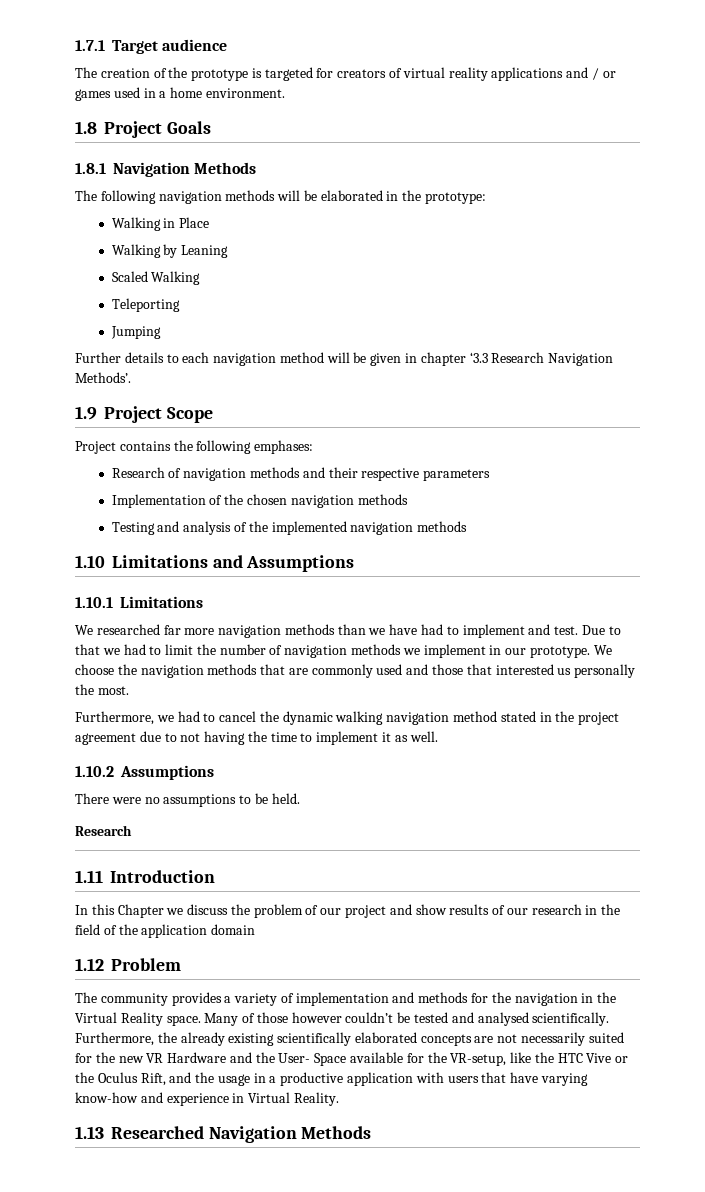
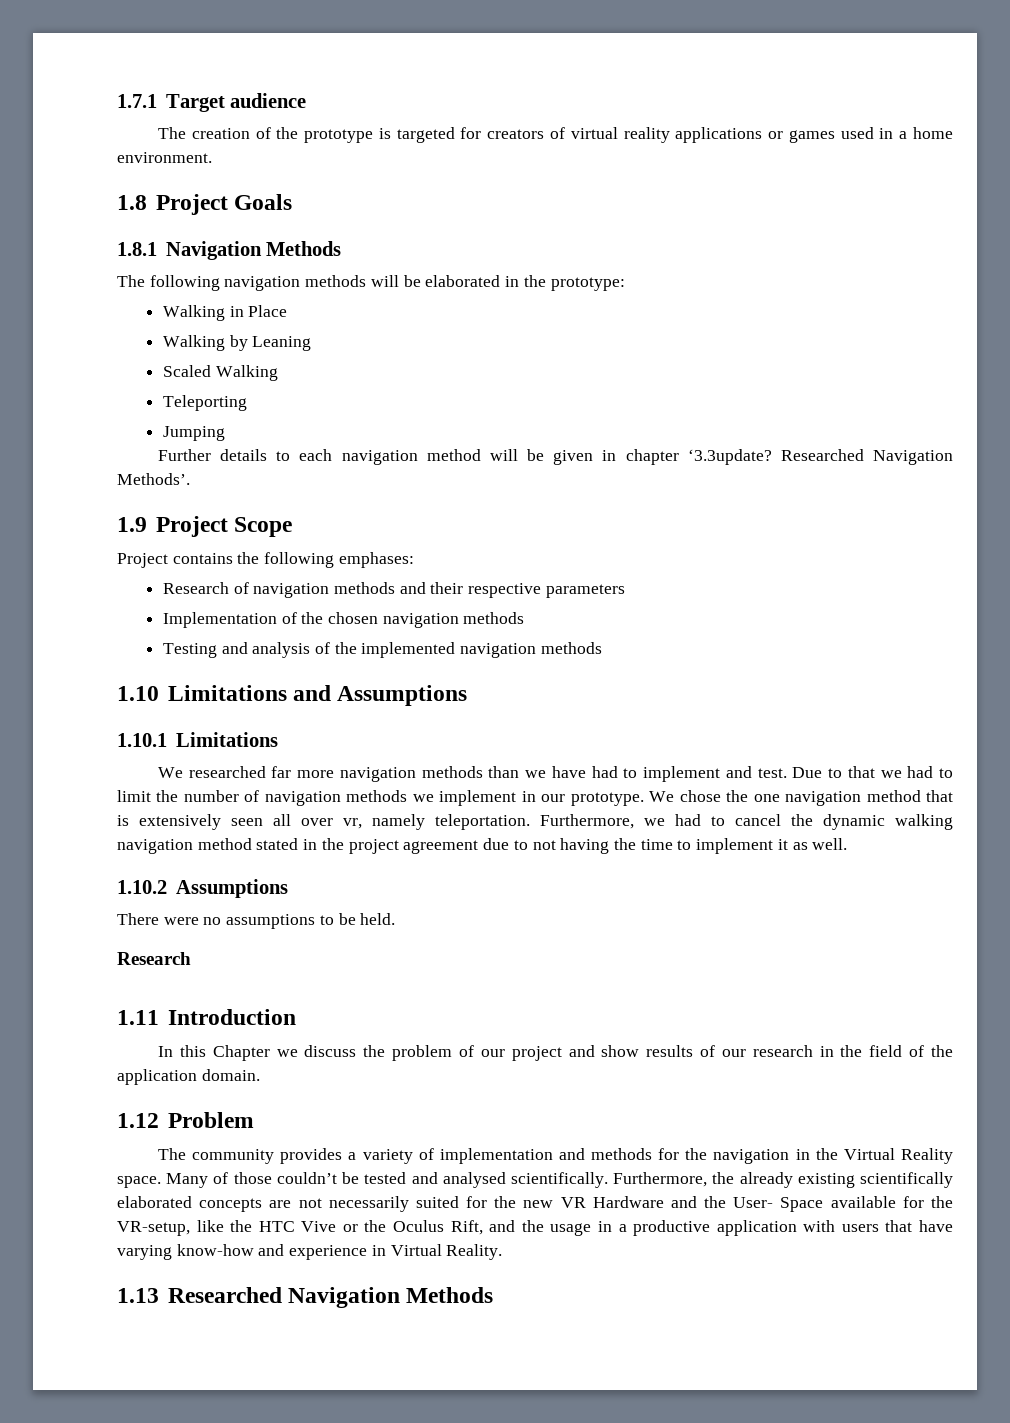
- The creation of the prototype is targeted for creators of virtual reality applications and / or games used in a home environment.
+ The creation of the prototype is targeted for creators of virtual reality applications or games used in a home environment.
- Further details to each navigation method will be given in chapter ‘3.3 Research Navigation Methods’.
+ Further details to each navigation method will be given in chapter ‘3.3update? Researched Navigation Methods’.
- We choose the navigation methods that are commonly used and those that interested us personally the most.
- Furthermore, we had to cancel the dynamic walking navigation method stated in the project agreement due to not having the time to implement it as well.
+ We chose the one navigation method that is extensively seen all over vr, namely teleportation. Furthermore, we had to cancel the dynamic walking navigation method stated in the project agreement due to not having the time to implement it as well.
- In this Chapter we discuss the problem of our project and show results of our research in the field of the application domain
+ In this Chapter we discuss the problem of our project and show results of our research in the field of the application domain.
- Many of those however couldn’t be tested and analysed scientifically.
+ Many of those couldn’t be tested and analysed scientifically.

